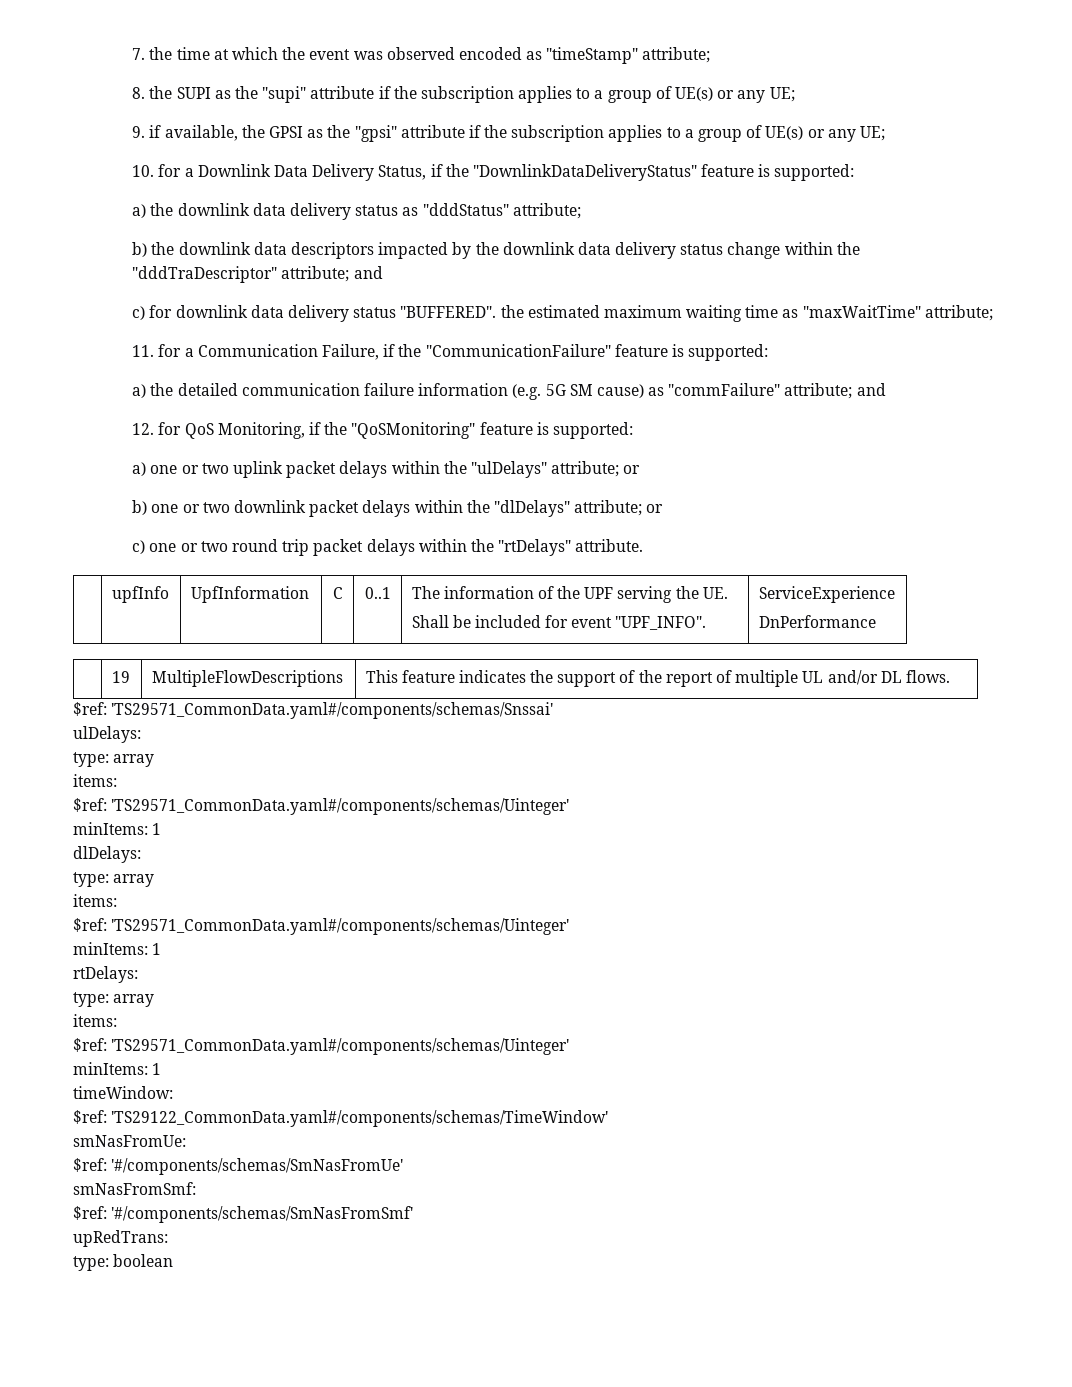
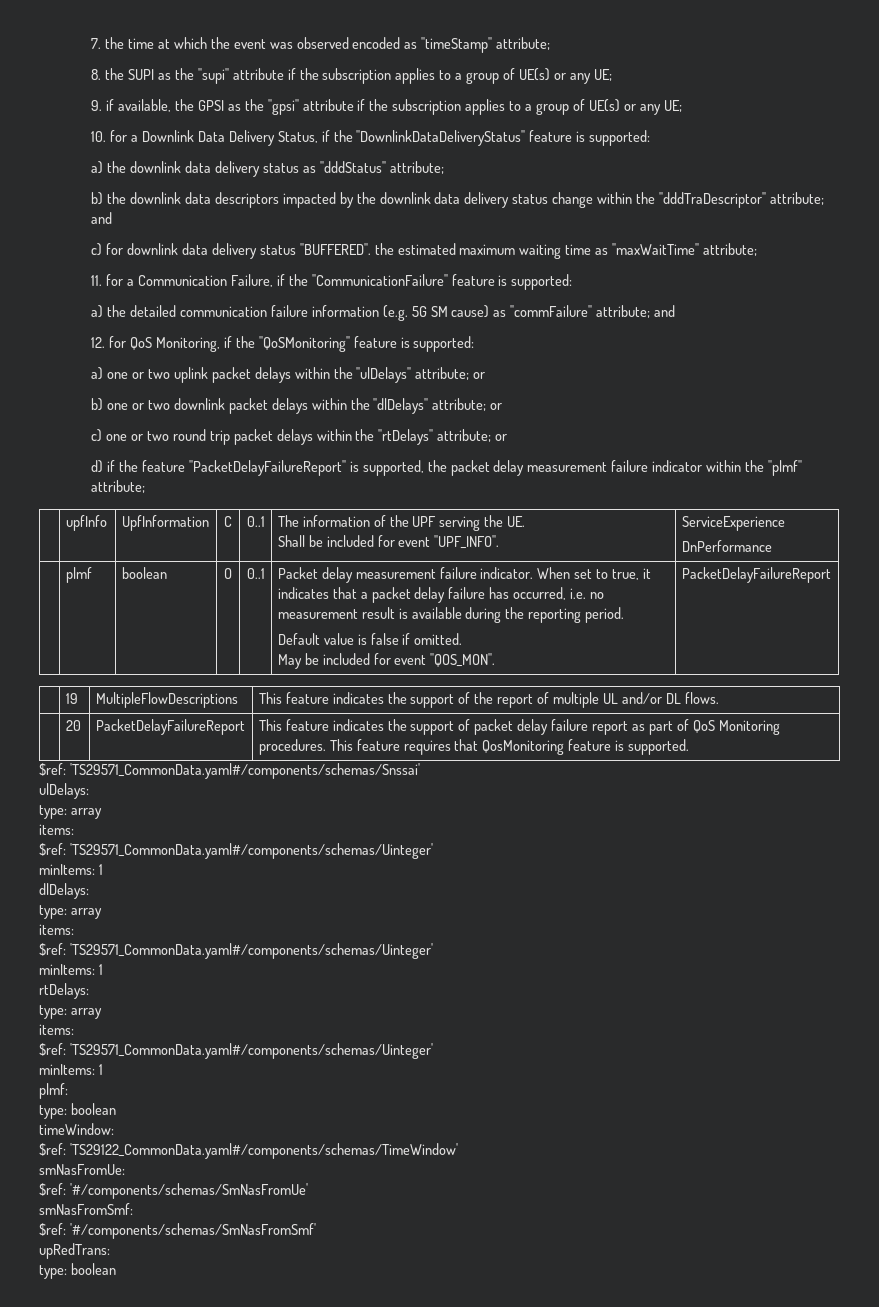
- c) one or two round trip packet delays within the "rtDelays" attribute.
+ c) one or two round trip packet delays within the "rtDelays" attribute; or
+ d) if the feature "PacketDelayFailureReport" is supported, the packet delay measurement failure indicator within the "plmf" attribute;
+ plmf | boolean | O | 0..1 | Packet delay measurement failure indicator. When set to true, it indicates that a packet delay failure has occurred, i.e. no measurement result is available during the reporting period.
+ Default value is false if omitted.
+ May be included for event "QOS_MON". | PacketDelayFailureReport
+ | 20 | PacketDelayFailureReport | This feature indicates the support of packet delay failure report as part of QoS Monitoring procedures. This feature requires that QosMonitoring feature is supported.
+ plmf:
+ type: boolean

